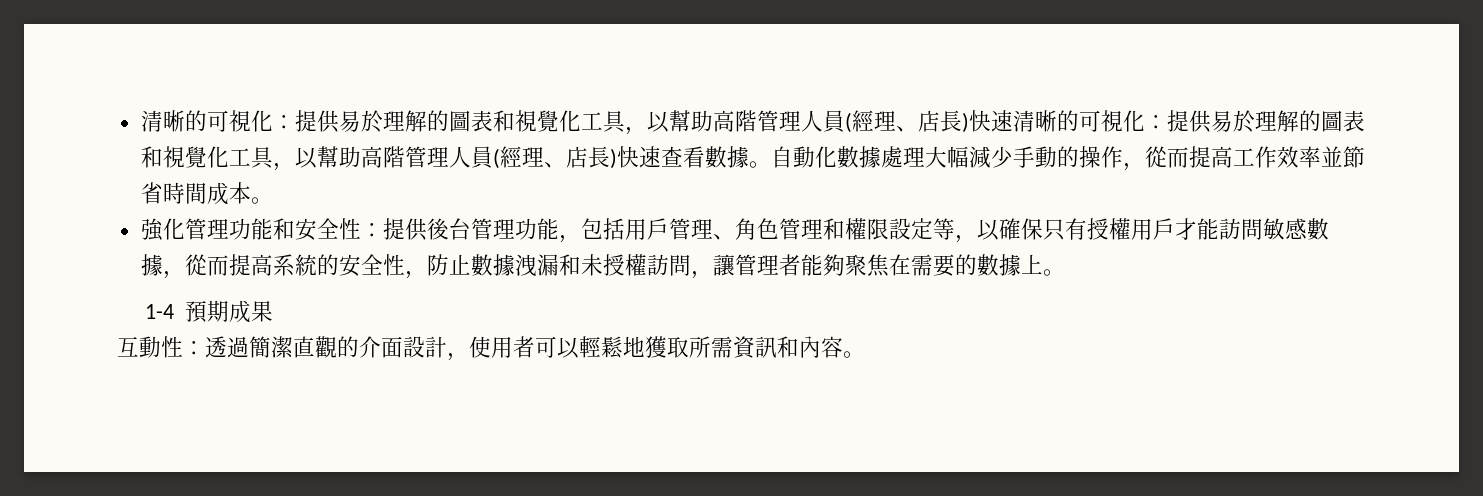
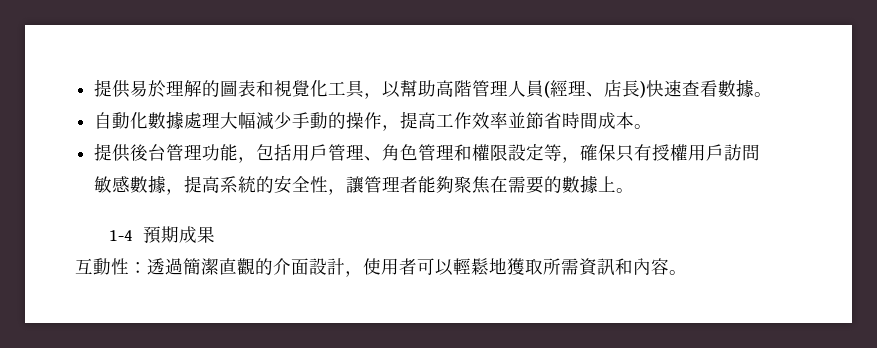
- 清晰的可視化：提供易於理解的圖表和視覺化工具，以幫助高階管理人員(經理、店長)快速清晰的可視化：提供易於理解的圖表和視覺化工具，以幫助高階管理人員(經理、店長)快速查看數據。自動化數據處理大幅減少手動的操作，從而提高工作效率並節省時間成本。
+ 提供易於理解的圖表和視覺化工具，以幫助高階管理人員(經理、店長)快速查看數據。
+ 自動化數據處理大幅減少手動的操作，提高工作效率並節省時間成本。
- 強化管理功能和安全性：提供後台管理功能，包括用戶管理、角色管理和權限設定等，以確保只有授權用戶才能訪問敏感數據，從而提高系統的安全性，防止數據洩漏和未授權訪問，讓管理者能夠聚焦在需要的數據上。
+ 提供後台管理功能，包括用戶管理、角色管理和權限設定等，確保只有授權用戶訪問敏感數據，提高系統的安全性，讓管理者能夠聚焦在需要的數據上。

